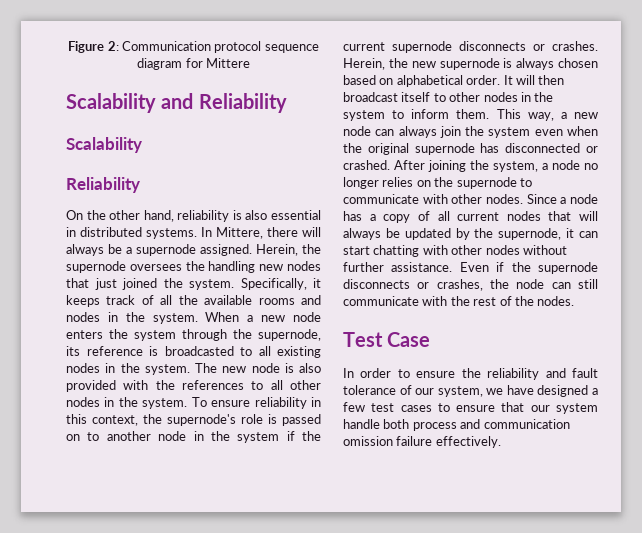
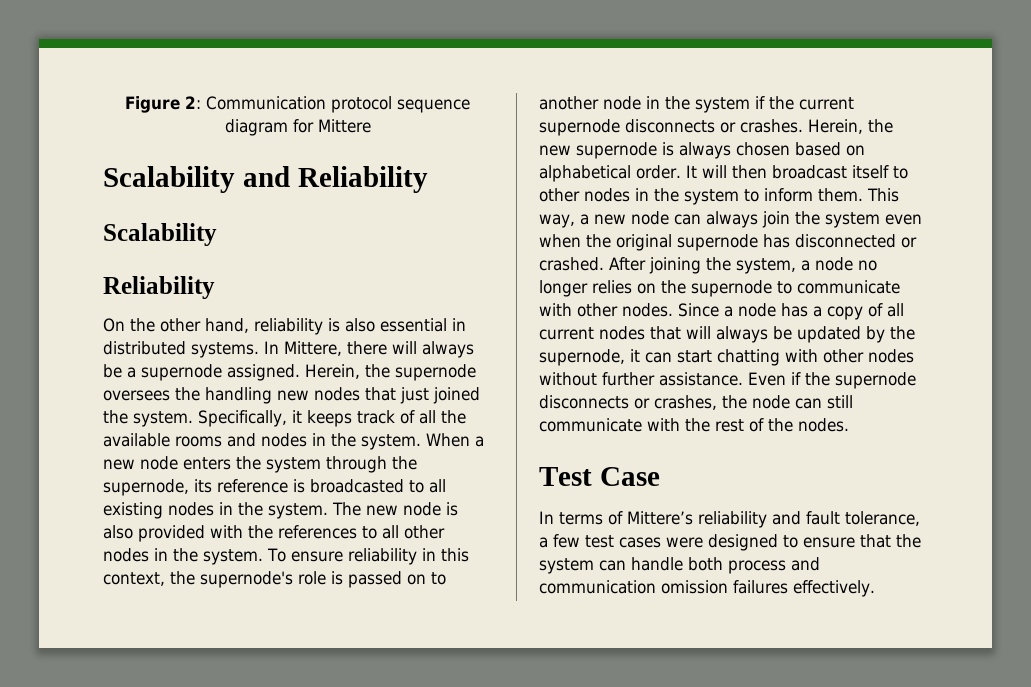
- In order to ensure the reliability and fault tolerance of our system, we have designed a few test cases to ensure that our system handle both process and communication omission failure effectively.
+ In terms of Mittere’s reliability and fault tolerance, a few test cases were designed to ensure that the system can handle both process and communication omission failures effectively.

